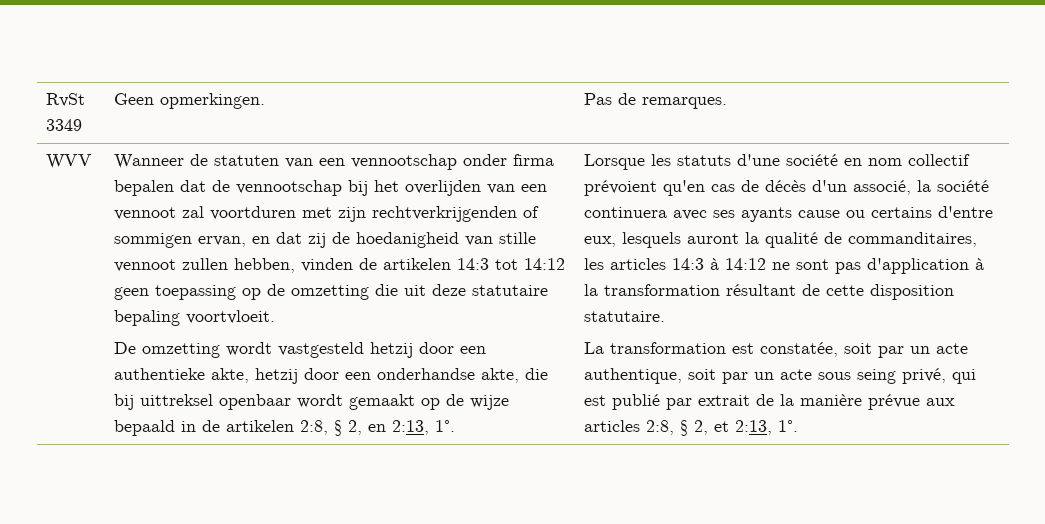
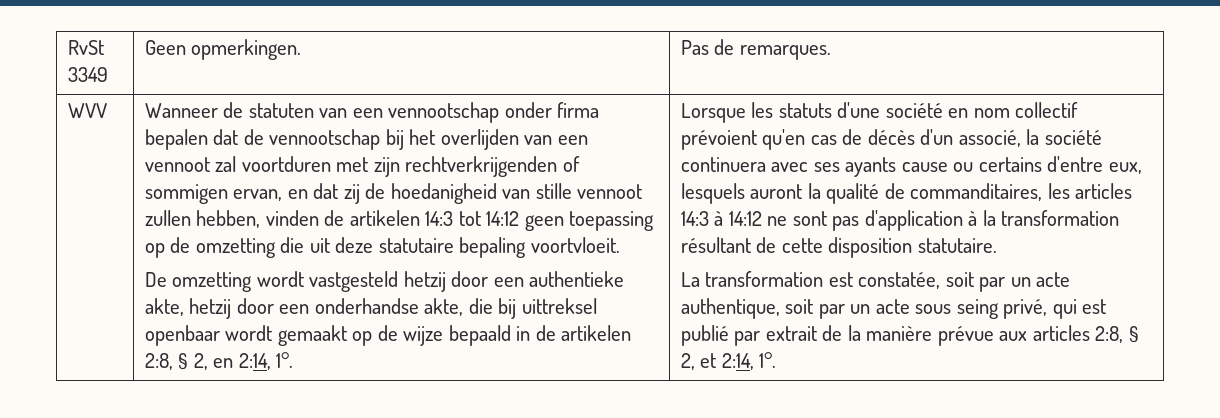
- De omzetting wordt vastgesteld hetzij door een authentieke akte, hetzij door een onderhandse akte, die bij uittreksel openbaar wordt gemaakt op de wijze bepaald in de artikelen 2:8, § 2, en 2:13, 1°.
+ De omzetting wordt vastgesteld hetzij door een authentieke akte, hetzij door een onderhandse akte, die bij uittreksel openbaar wordt gemaakt op de wijze bepaald in de artikelen 2:8, § 2, en 2:14, 1°.
- La transformation est constatée, soit par un acte authentique, soit par un acte sous seing privé, qui est publié par extrait de la manière prévue aux articles 2:8, § 2, et 2:13, 1°.
+ La transformation est constatée, soit par un acte authentique, soit par un acte sous seing privé, qui est publié par extrait de la manière prévue aux articles 2:8, § 2, et 2:14, 1°.

